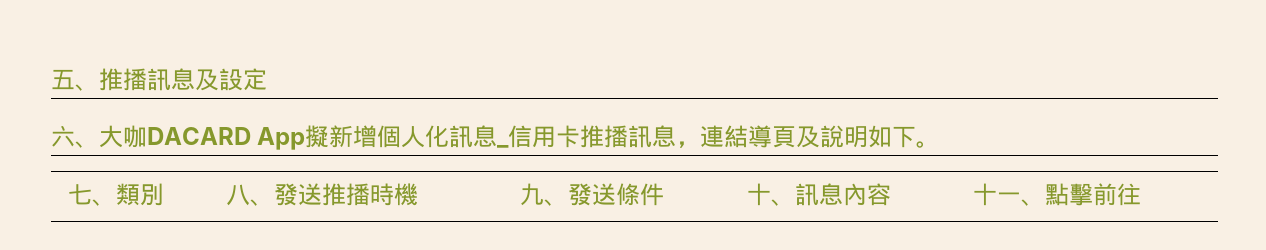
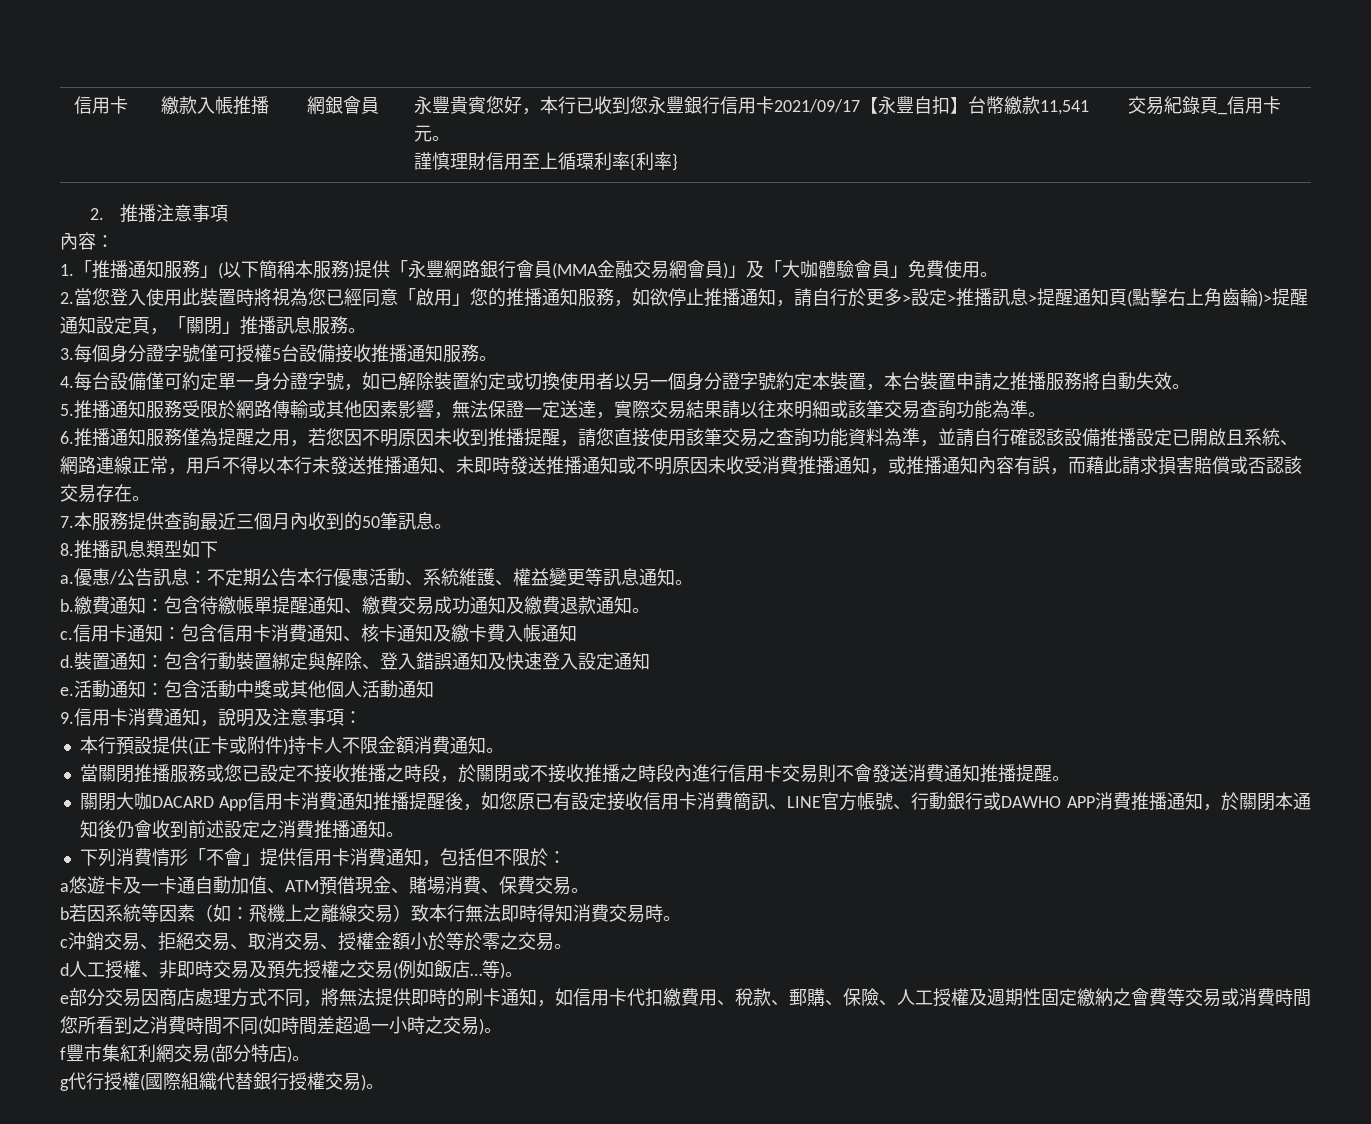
- 五、推播訊息及設定
- 六、大咖DACARD App擬新增個人化訊息_信用卡推播訊息，連結導頁及說明如下。
- 七、類別 | 八、發送推播時機 | 九、發送條件 | 十、訊息內容 | 十一、點擊前往
+ 信用卡 | 繳款入帳推播 | 網銀會員 | 永豐貴賓您好，本行已收到您永豐銀行信用卡2021/09/17【永豐自扣】台幣繳款11,541元。
+ 謹慎理財信用至上循環利率{利率} | 交易紀錄頁_信用卡
+ 2.推播注意事項
+ 內容：
+ 1.「推播通知服務」(以下簡稱本服務)提供「永豐網路銀行會員(MMA金融交易網會員)」及「大咖體驗會員」免費使用。
+ 2.當您登入使用此裝置時將視為您已經同意「啟用」您的推播通知服務，如欲停止推播通知，請自行於更多>設定>推播訊息>提醒通知頁(點擊右上角齒輪)>提醒通知設定頁，「關閉」推播訊息服務。
+ 3.每個身分證字號僅可授權5台設備接收推播通知服務。
+ 4.每台設備僅可約定單一身分證字號，如已解除裝置約定或切換使用者以另一個身分證字號約定本裝置，本台裝置申請之推播服務將自動失效。
+ 5.推播通知服務受限於網路傳輸或其他因素影響，無法保證一定送達，實際交易結果請以往來明細或該筆交易查詢功能為準。
+ 6.推播通知服務僅為提醒之用，若您因不明原因未收到推播提醒，請您直接使用該筆交易之查詢功能資料為準，並請自行確認該設備推播設定已開啟且系統、網路連線正常，用戶不得以本行未發送推播通知、未即時發送推播通知或不明原因未收受消費推播通知，或推播通知內容有誤，而藉此請求損害賠償或否認該交易存在。
+ 7.本服務提供查詢最近三個月內收到的50筆訊息。
+ 8.推播訊息類型如下
+ a.優惠/公告訊息：不定期公告本行優惠活動、系統維護、權益變更等訊息通知。
+ b.繳費通知：包含待繳帳單提醒通知、繳費交易成功通知及繳費退款通知。
+ c.信用卡通知：包含信用卡消費通知、核卡通知及繳卡費入帳通知
+ d.裝置通知：包含行動裝置綁定與解除、登入錯誤通知及快速登入設定通知
+ e.活動通知：包含活動中獎或其他個人活動通知
+ 9.信用卡消費通知，說明及注意事項：
+ 本行預設提供(正卡或附件)持卡人不限金額消費通知。
+ 當關閉推播服務或您已設定不接收推播之時段，於關閉或不接收推播之時段內進行信用卡交易則不會發送消費通知推播提醒。
+ 關閉大咖DACARD App信用卡消費通知推播提醒後，如您原已有設定接收信用卡消費簡訊、LINE官方帳號、行動銀行或DAWHO APP消費推播通知，於關閉本通知後仍會收到前述設定之消費推播通知。
+ 下列消費情形「不會」提供信用卡消費通知，包括但不限於：
+ a悠遊卡及一卡通自動加值、ATM預借現金、賭場消費、保費交易。
+ b若因系統等因素（如：飛機上之離線交易）致本行無法即時得知消費交易時。
+ c沖銷交易、拒絕交易、取消交易、授權金額小於等於零之交易。
+ d人工授權、非即時交易及預先授權之交易(例如飯店…等)。
+ e部分交易因商店處理方式不同，將無法提供即時的刷卡通知，如信用卡代扣繳費用、稅款、郵購、保險、人工授權及週期性固定繳納之會費等交易或消費時間您所看到之消費時間不同(如時間差超過一小時之交易)。
+ f豐市集紅利網交易(部分特店)。
+ g代行授權(國際組織代替銀行授權交易)。

